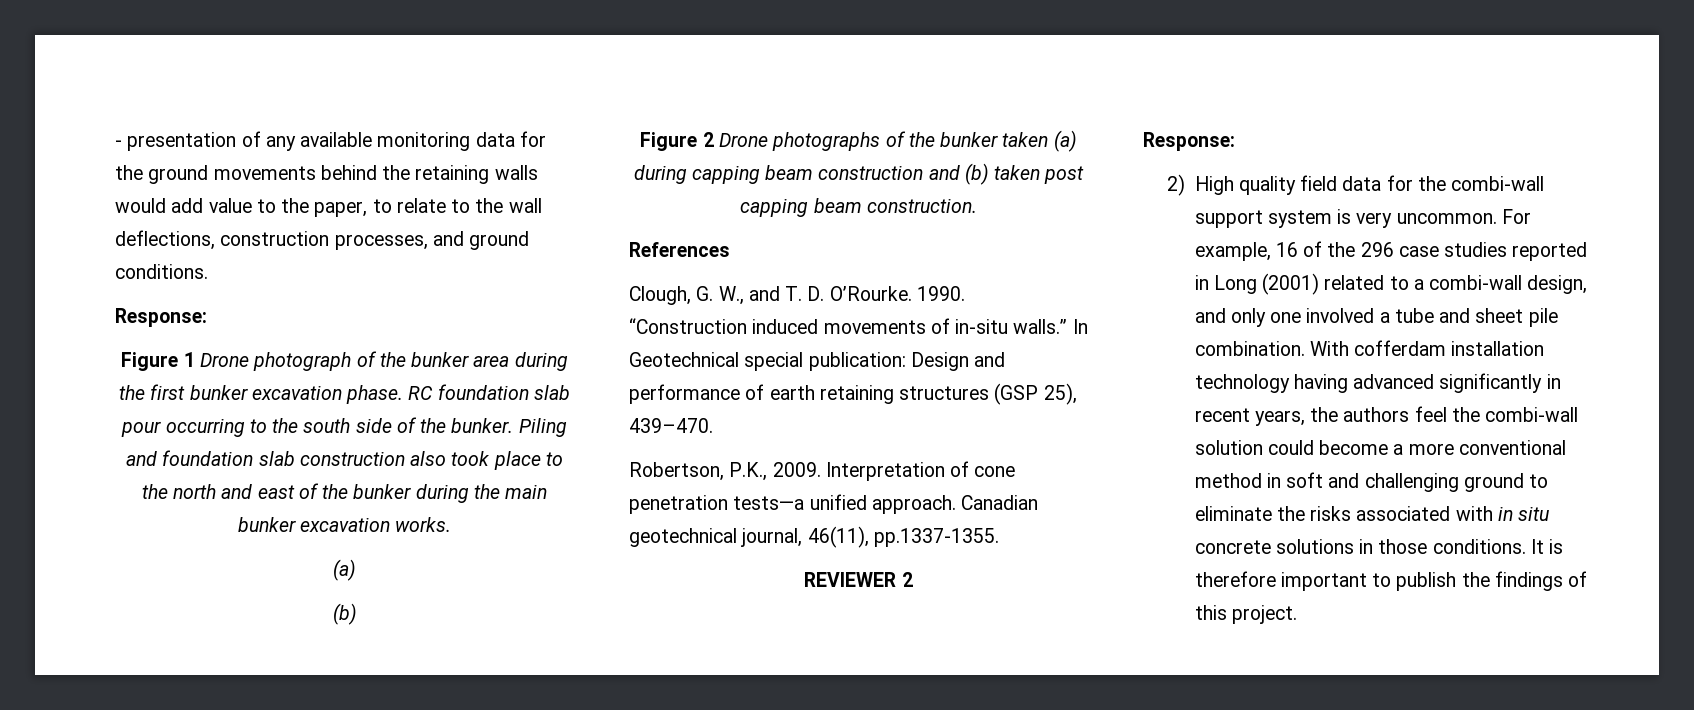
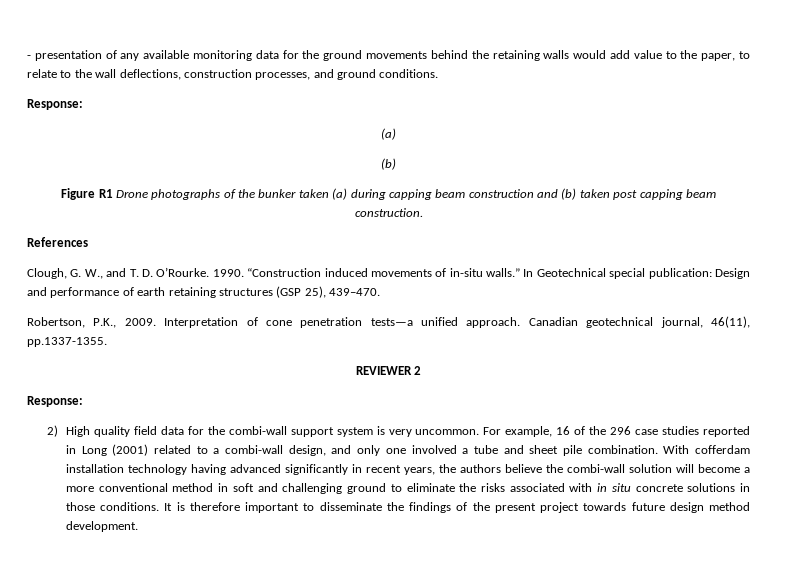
- Figure 1 Drone photograph of the bunker area during the first bunker excavation phase. RC foundation slab pour occurring to the south side of the bunker. Piling and foundation slab construction also took place to the north and east of the bunker during the main bunker excavation works.
- Figure 2 Drone photographs of the bunker taken (a) during capping beam construction and (b) taken post capping beam construction.
+ Figure R1 Drone photographs of the bunker taken (a) during capping beam construction and (b) taken post capping beam construction.
- With cofferdam installation technology having advanced significantly in recent years, the authors feel the combi-wall solution could become a more conventional method in soft and challenging ground to eliminate the risks associated with in situ concrete solutions in those conditions.
+ With cofferdam installation technology having advanced significantly in recent years, the authors believe the combi-wall solution will become a more conventional method in soft and challenging ground to eliminate the risks associated with in situ concrete solutions in those conditions.
- It is therefore important to publish the findings of this project.
+ It is therefore important to disseminate the findings of the present project towards future design method development.

